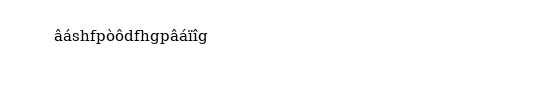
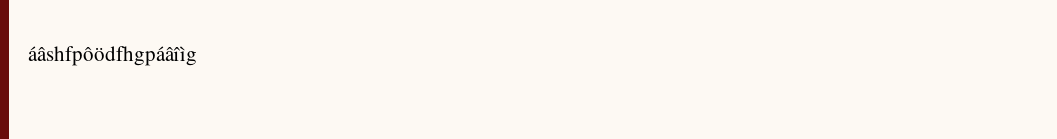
- âáshfpòôdfhgpâáïîg
+ áâshfpôödfhgpáâîìg

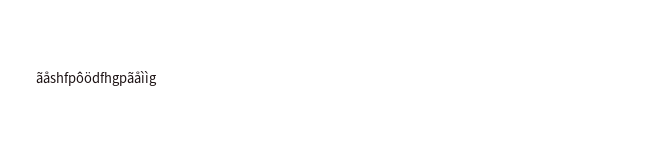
- áâshfpôödfhgpáâîìg
+ ãåshfpôödfhgpãåììg

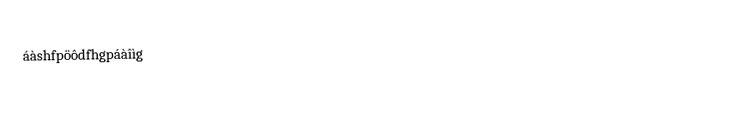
- ãåshfpôödfhgpãåììg
+ áàshfpöôdfhgpáàîìg

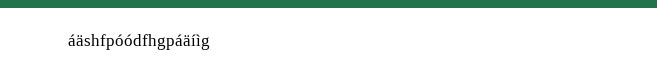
- áàshfpöôdfhgpáàîìg
+ áäshfpóódfhgpáäíìg

